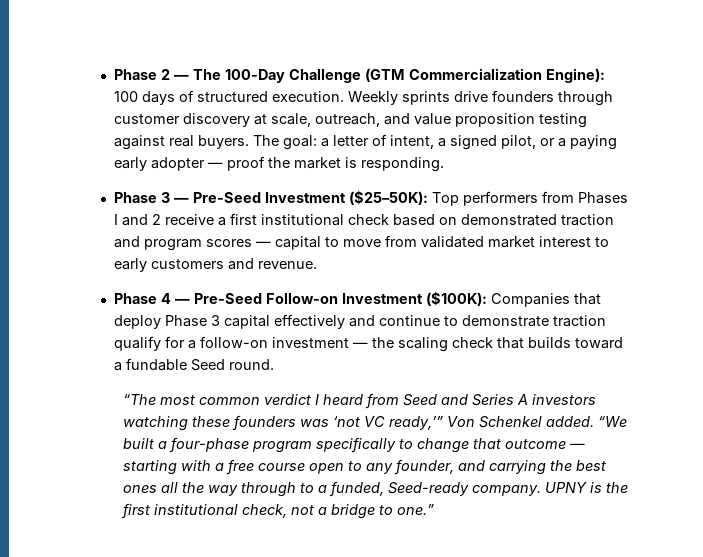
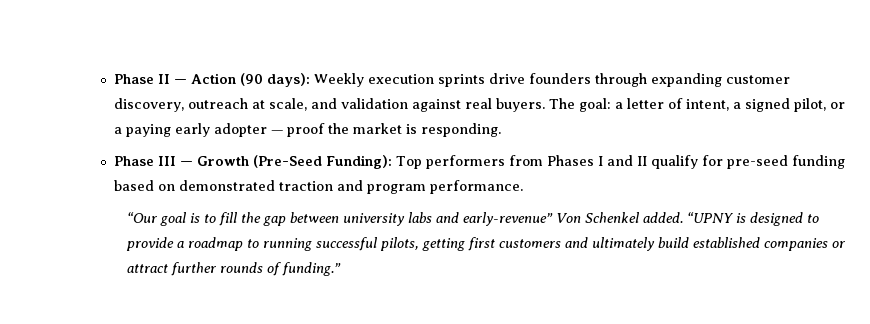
- Phase 2 — The 100-Day Challenge (GTM Commercialization Engine): 100 days of structured execution. Weekly sprints drive founders through customer discovery at scale, outreach, and value proposition testing against real buyers.
+ Phase II — Action (90 days): Weekly execution sprints drive founders through expanding customer discovery, outreach at scale, and validation against real buyers.
- Phase 3 — Pre-Seed Investment ($25–50K): Top performers from Phases I and 2 receive a first institutional check based on demonstrated traction and program scores — capital to move from validated market interest to early customers and revenue.
- Phase 4 — Pre-Seed Follow-on Investment ($100K): Companies that deploy Phase 3 capital effectively and continue to demonstrate traction qualify for a follow-on investment — the scaling check that builds toward a fundable Seed round.
- “The most common verdict I heard from Seed and Series A investors watching these founders was ‘not VC ready,’” Von Schenkel added. “We built a four-phase program specifically to change that outcome — starting with a free course open to any founder, and carrying the best ones all the way through to a funded, Seed-ready company. UPNY is the first institutional check, not a bridge to one.”
+ Phase III — Growth (Pre-Seed Funding): Top performers from Phases I and II qualify for pre-seed funding based on demonstrated traction and program performance.
+ “Our goal is to fill the gap between university labs and early-revenue” Von Schenkel added. “UPNY is designed to provide a roadmap to running successful pilots, getting first customers and ultimately build established companies or attract further rounds of funding.”

